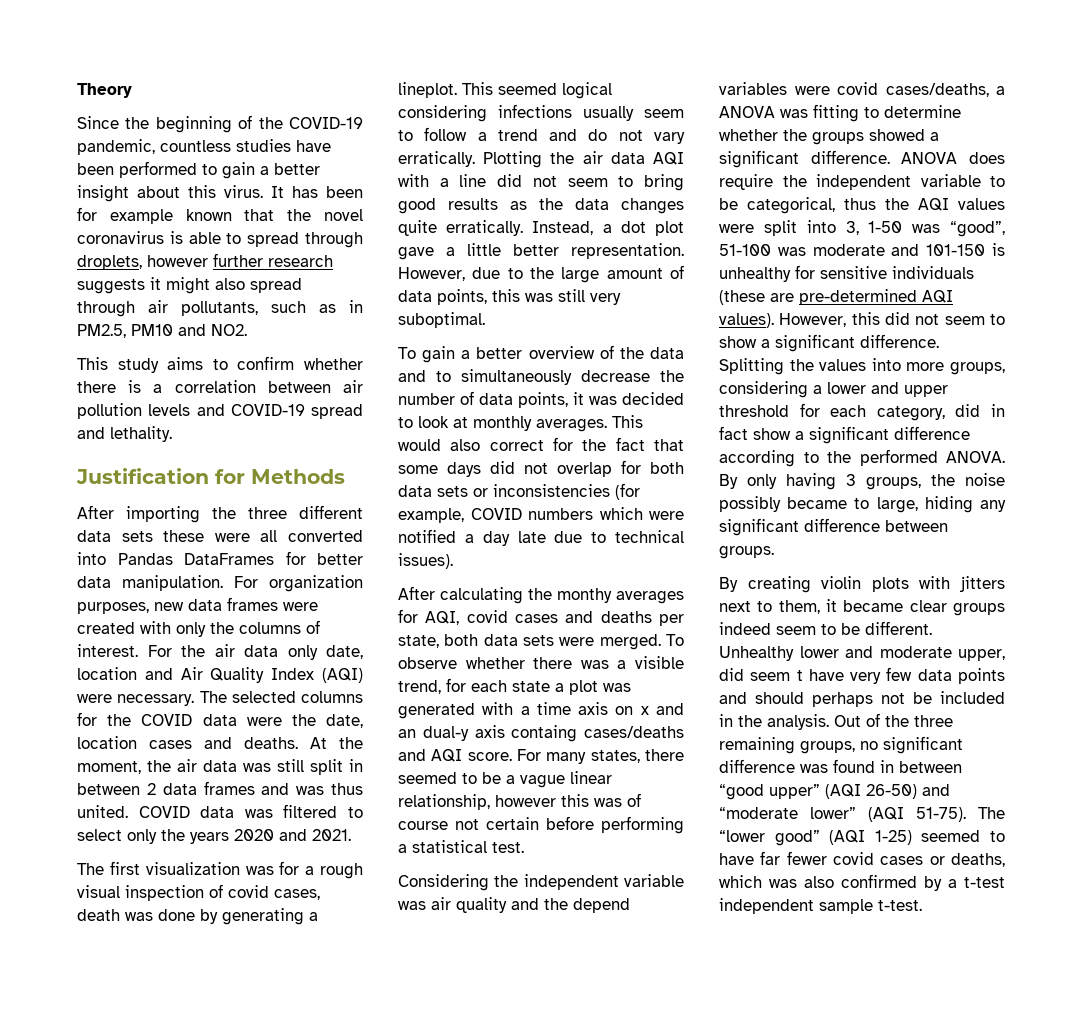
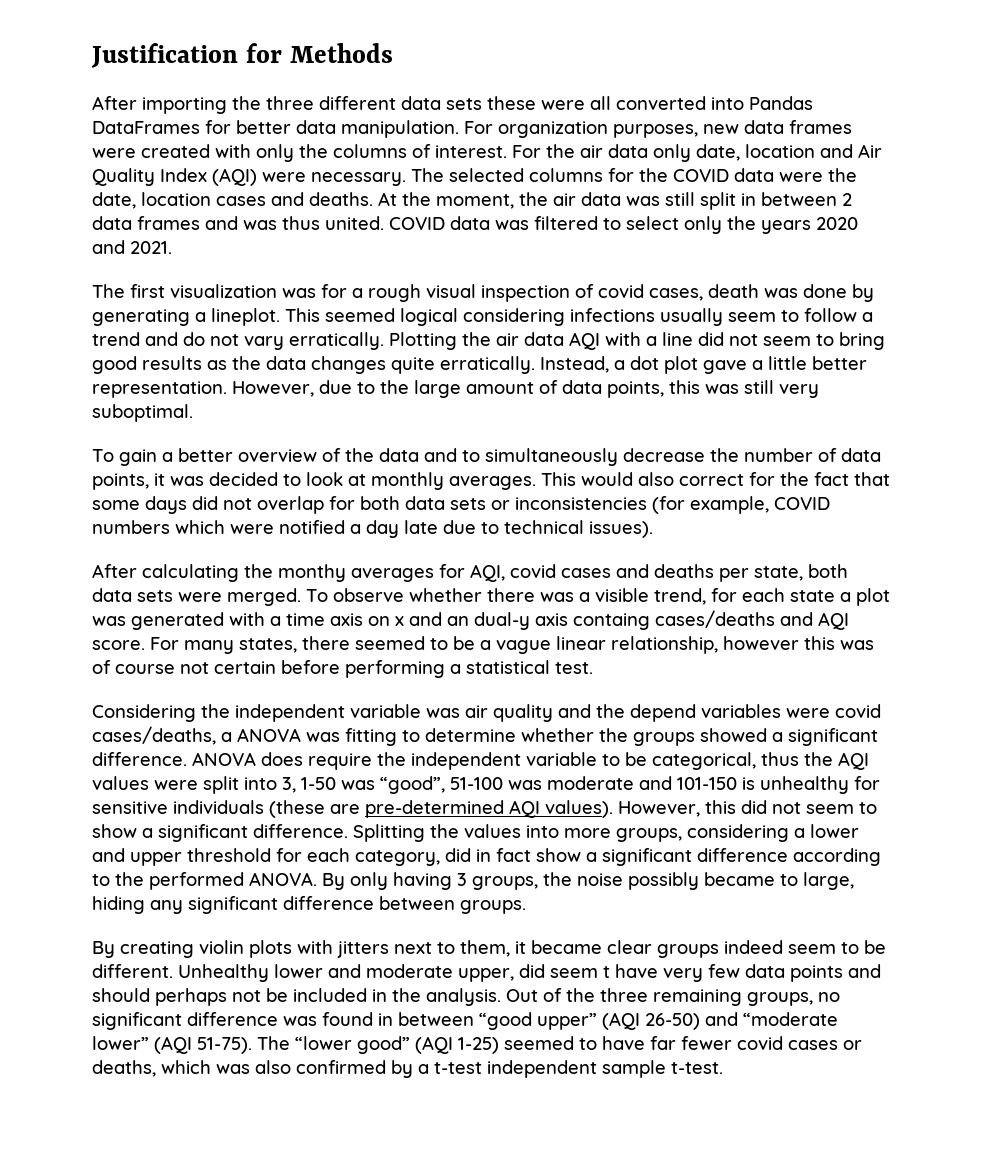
- Theory
- Since the beginning of the COVID-19 pandemic, countless studies have been performed to gain a better insight about this virus. It has been for example known that the novel coronavirus is able to spread through droplets, however further research suggests it might also spread through air pollutants, such as in PM2.5, PM10 and NO2.
- This study aims to confirm whether there is a correlation between air pollution levels and COVID-19 spread and lethality.

